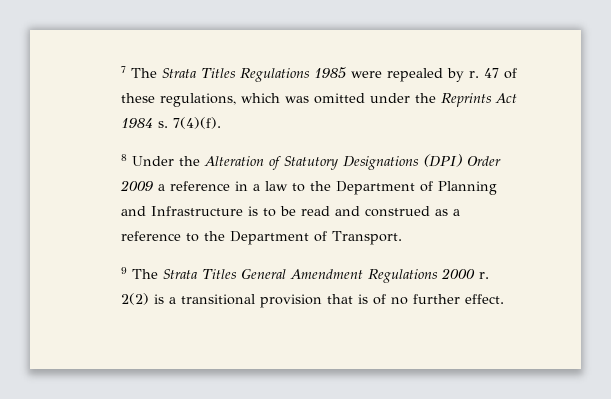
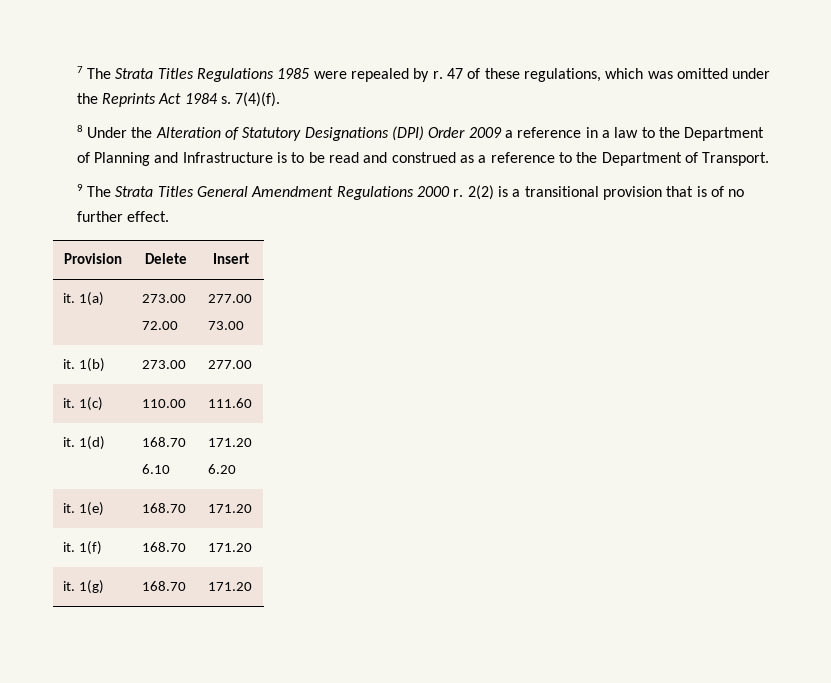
+ Provision | Delete | Insert
+ it. 1(a) | 273.00
+ 72.00 | 277.00
+ 73.00
+ it. 1(b) | 273.00 | 277.00
+ it. 1(c) | 110.00 | 111.60
+ it. 1(d) | 168.70
+ 6.10 | 171.20
+ 6.20
+ it. 1(e) | 168.70 | 171.20
+ it. 1(f) | 168.70 | 171.20
+ it. 1(g) | 168.70 | 171.20

